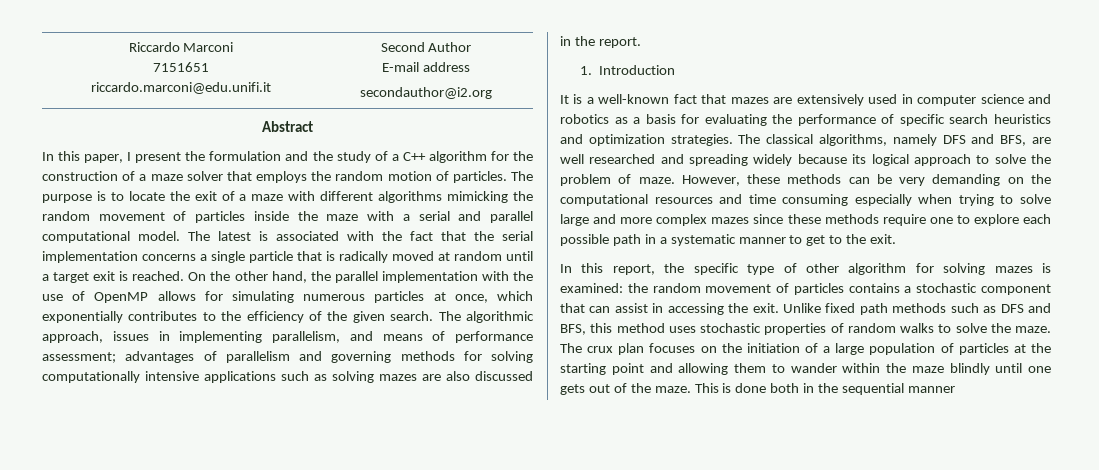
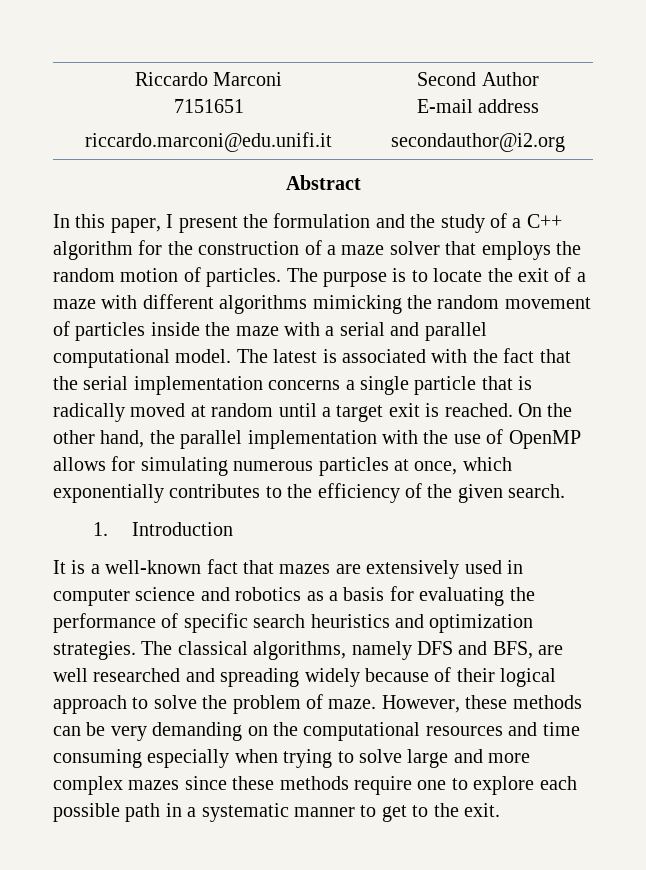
- The algorithmic approach, issues in implementing parallelism, and means of performance assessment; advantages of parallelism and governing methods for solving computationally intensive applications such as solving mazes are also discussed in the report.
- The classical algorithms, namely DFS and BFS, are well researched and spreading widely because its logical approach to solve the problem of maze.
+ The classical algorithms, namely DFS and BFS, are well researched and spreading widely because of their logical approach to solve the problem of maze.
- In this report, the specific type of other algorithm for solving mazes is examined: the random movement of particles contains a stochastic component that can assist in accessing the exit. Unlike fixed path methods such as DFS and BFS, this method uses stochastic properties of random walks to solve the maze. The crux plan focuses on the initiation of a large population of particles at the starting point and allowing them to wander within the maze blindly until one gets out of the maze. This is done both in the sequential manner

